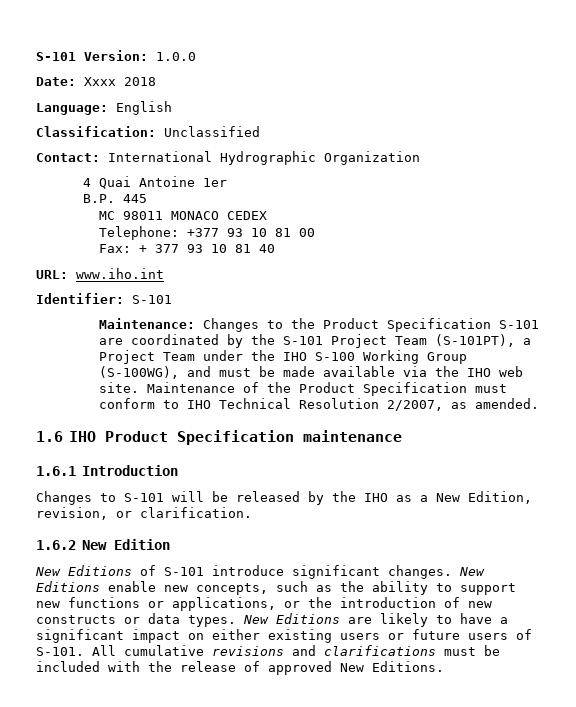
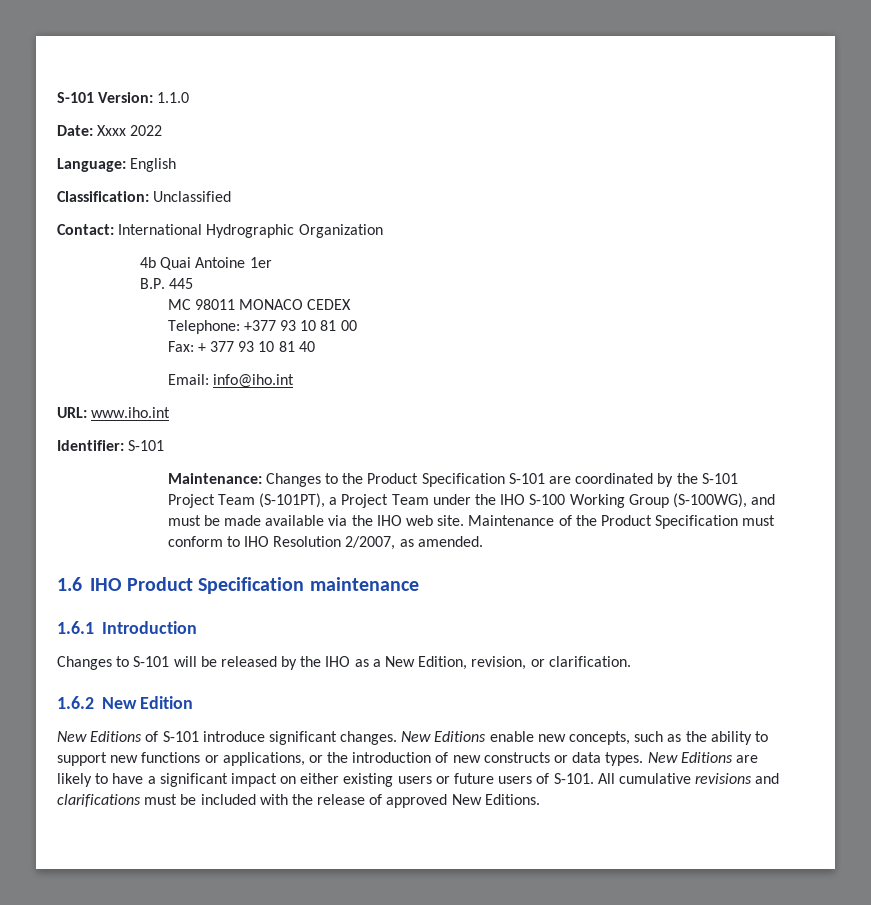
- S-101 Version: 1.0.0
+ S-101 Version: 1.1.0
- Date: Xxxx 2018
+ Date: Xxxx 2022
- 4 Quai Antoine 1er
+ 4b Quai Antoine 1er
+ Email: info@iho.int
- Maintenance of the Product Specification must conform to IHO Technical Resolution 2/2007, as amended.
+ Maintenance of the Product Specification must conform to IHO Resolution 2/2007, as amended.

